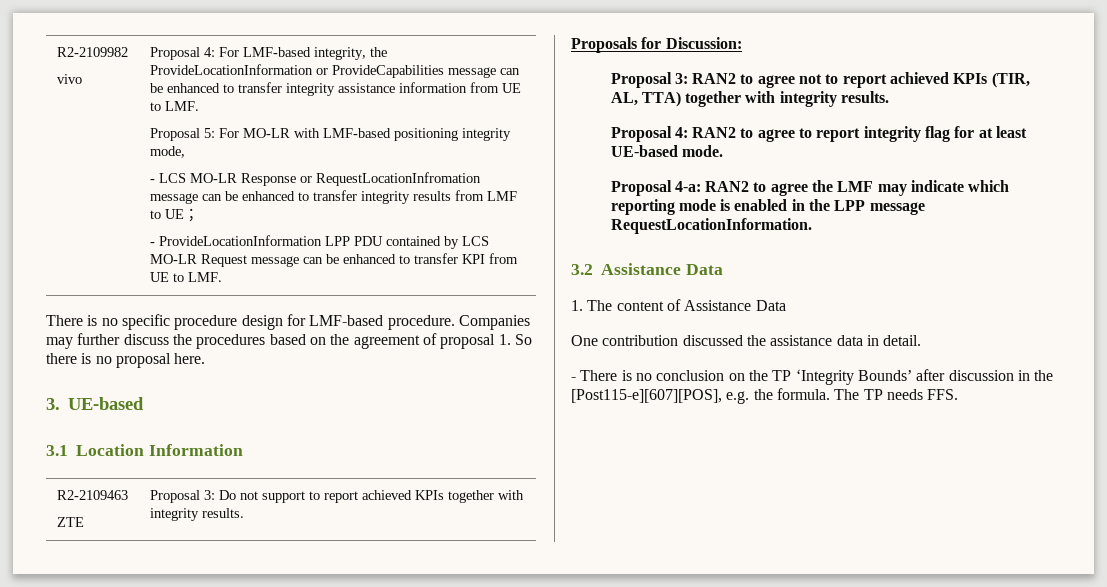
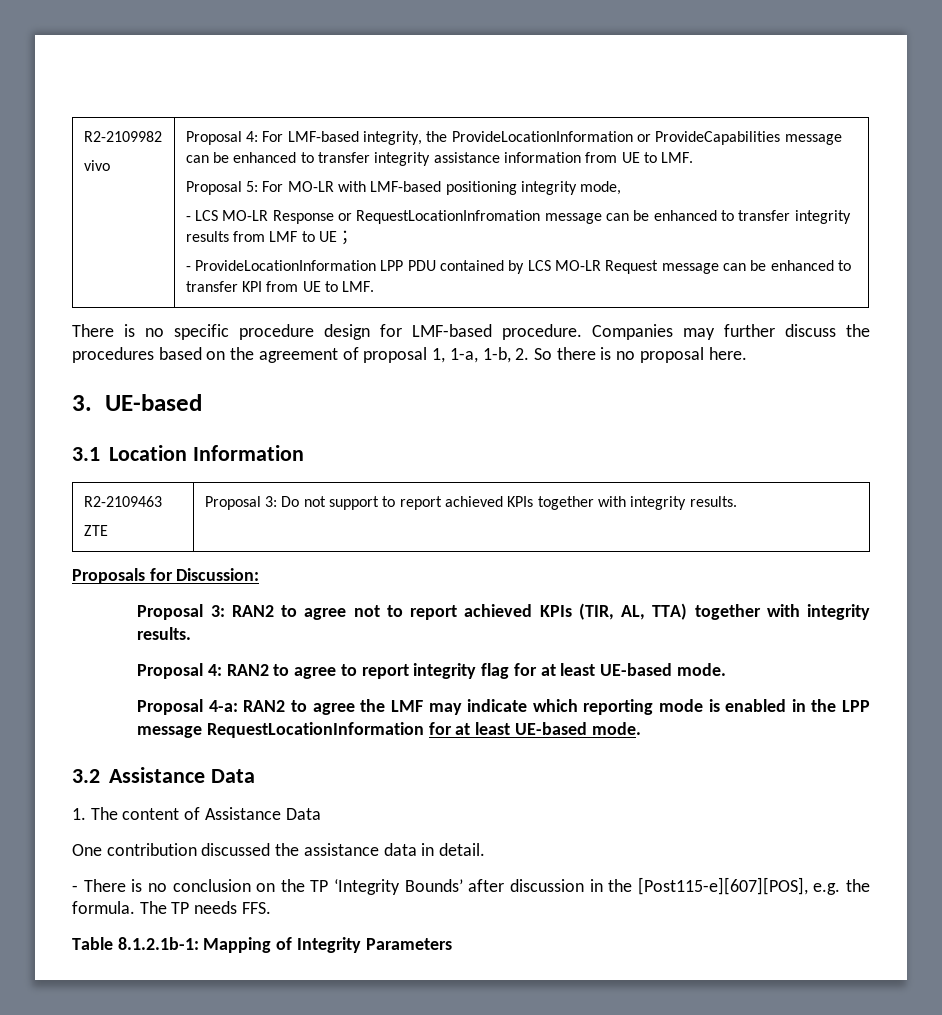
- Companies may further discuss the procedures based on the agreement of proposal 1. So there is no proposal here.
+ Companies may further discuss the procedures based on the agreement of proposal 1, 1-a, 1-b, 2. So there is no proposal here.
- Proposal 4-a: RAN2 to agree the LMF may indicate which reporting mode is enabled in the LPP message RequestLocationInformation.
+ Proposal 4-a: RAN2 to agree the LMF may indicate which reporting mode is enabled in the LPP message RequestLocationInformation for at least UE-based mode.
+ Table 8.1.2.1b-1: Mapping of Integrity Parameters

